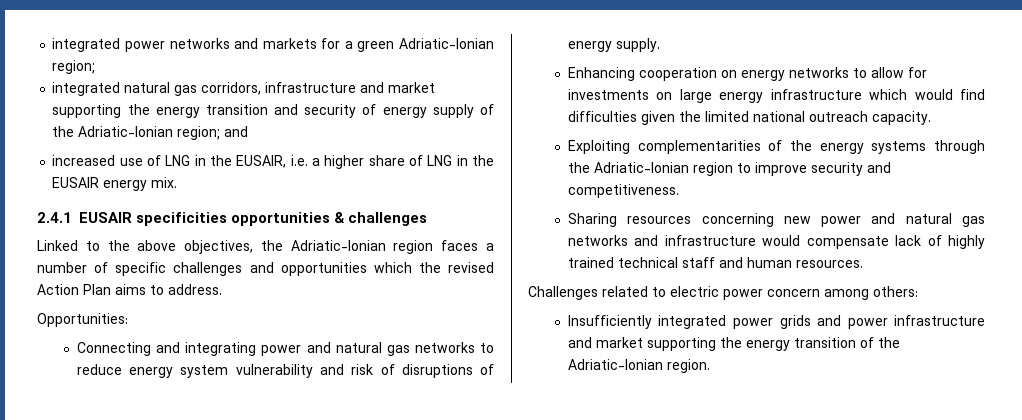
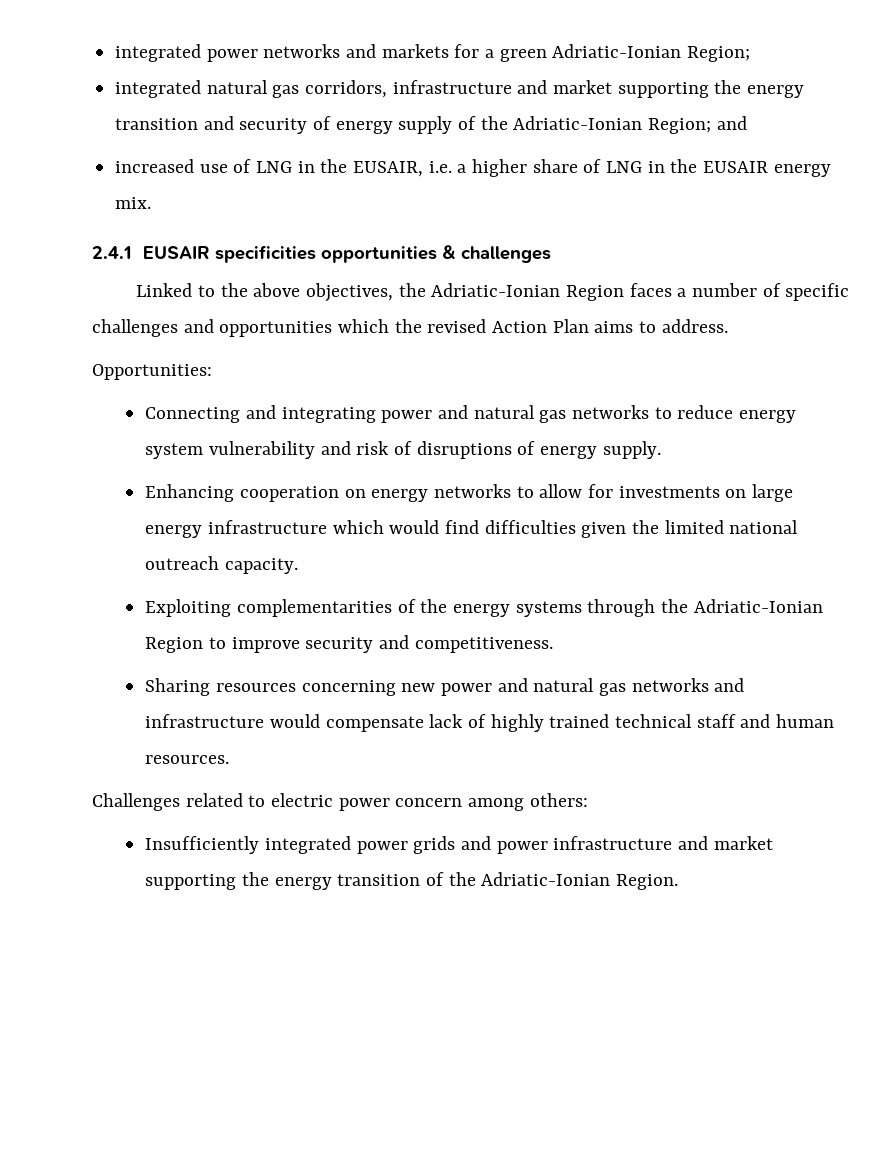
- integrated power networks and markets for a green Adriatic-Ionian region;
+ integrated power networks and markets for a green Adriatic-Ionian Region;
- integrated natural gas corridors, infrastructure and market supporting the energy transition and security of energy supply of the Adriatic-Ionian region; and
+ integrated natural gas corridors, infrastructure and market supporting the energy transition and security of energy supply of the Adriatic-Ionian Region; and
- Linked to the above objectives, the Adriatic-Ionian region faces a number of specific challenges and opportunities which the revised Action Plan aims to address.
+ Linked to the above objectives, the Adriatic-Ionian Region faces a number of specific challenges and opportunities which the revised Action Plan aims to address.
- Exploiting complementarities of the energy systems through the Adriatic-Ionian region to improve security and competitiveness.
+ Exploiting complementarities of the energy systems through the Adriatic-Ionian Region to improve security and competitiveness.
- Insufficiently integrated power grids and power infrastructure and market supporting the energy transition of the Adriatic-Ionian region.
+ Insufficiently integrated power grids and power infrastructure and market supporting the energy transition of the Adriatic-Ionian Region.

